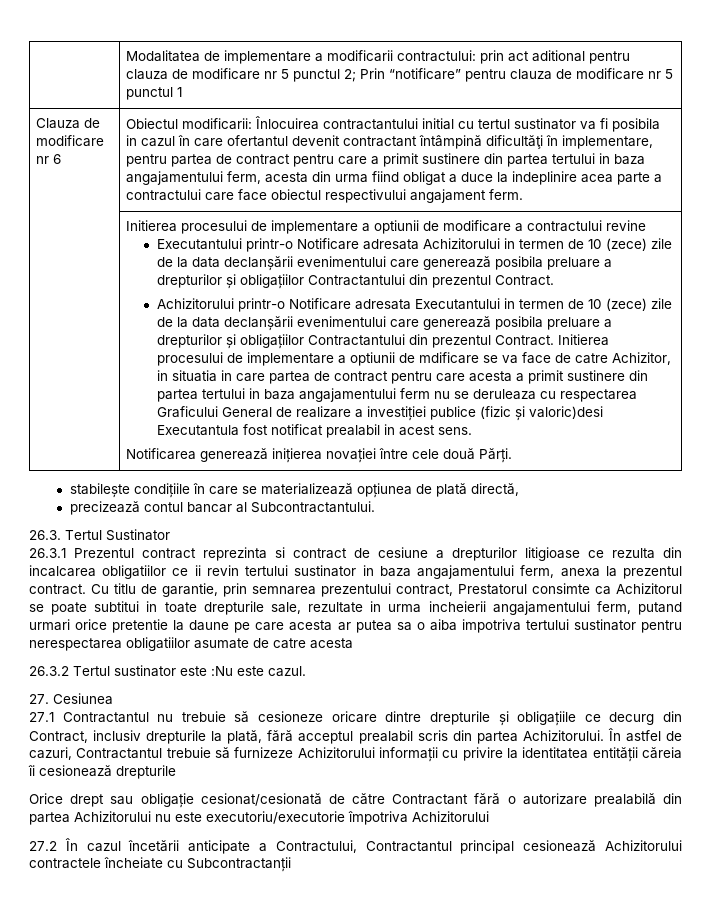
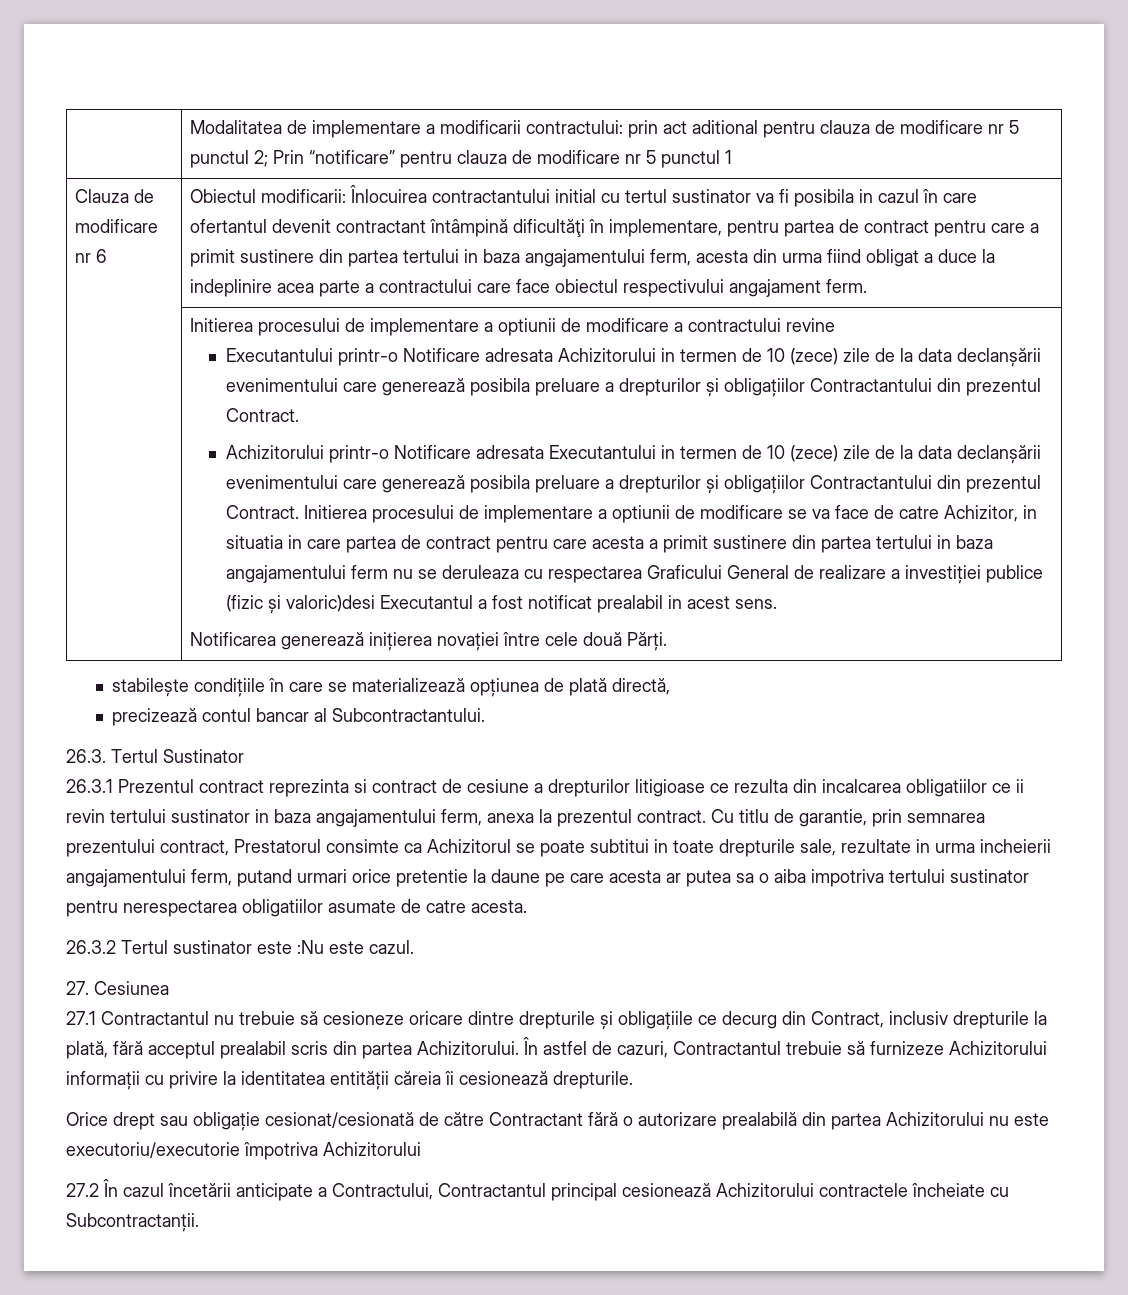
- Initierea procesului de implementare a optiunii de mdificare se va face de catre Achizitor, in situatia in care partea de contract pentru care acesta a primit sustinere din partea tertului in baza angajamentului ferm nu se deruleaza cu respectarea Graficului General de realizare a investiției publice (fizic și valoric)desi Executantula fost notificat prealabil in acest sens.
+ Initierea procesului de implementare a optiunii de modificare se va face de catre Achizitor, in situatia in care partea de contract pentru care acesta a primit sustinere din partea tertului in baza angajamentului ferm nu se deruleaza cu respectarea Graficului General de realizare a investiției publice (fizic și valoric)desi Executantul a fost notificat prealabil in acest sens.
- Cu titlu de garantie, prin semnarea prezentului contract, Prestatorul consimte ca Achizitorul se poate subtitui in toate drepturile sale, rezultate in urma incheierii angajamentului ferm, putand urmari orice pretentie la daune pe care acesta ar putea sa o aiba impotriva tertului sustinator pentru nerespectarea obligatiilor asumate de catre acesta
+ Cu titlu de garantie, prin semnarea prezentului contract, Prestatorul consimte ca Achizitorul se poate subtitui in toate drepturile sale, rezultate in urma incheierii angajamentului ferm, putand urmari orice pretentie la daune pe care acesta ar putea sa o aiba impotriva tertului sustinator pentru nerespectarea obligatiilor asumate de catre acesta.
- În astfel de cazuri, Contractantul trebuie să furnizeze Achizitorului informații cu privire la identitatea entității căreia îi cesionează drepturile
+ În astfel de cazuri, Contractantul trebuie să furnizeze Achizitorului informații cu privire la identitatea entității căreia îi cesionează drepturile.
- 27.2 În cazul încetării anticipate a Contractului, Contractantul principal cesionează Achizitorului contractele încheiate cu Subcontractanții
+ 27.2 În cazul încetării anticipate a Contractului, Contractantul principal cesionează Achizitorului contractele încheiate cu Subcontractanții.

